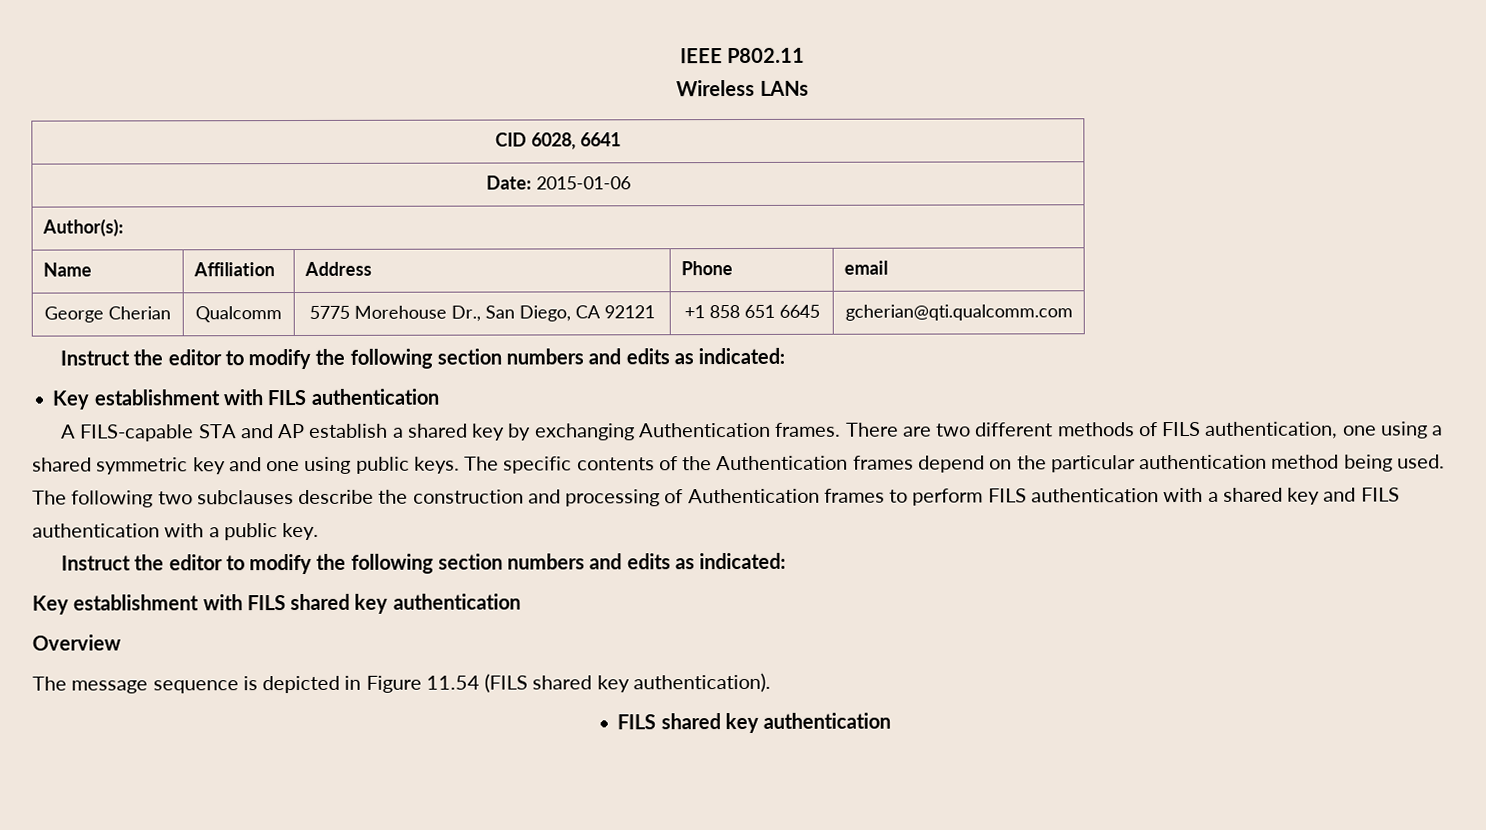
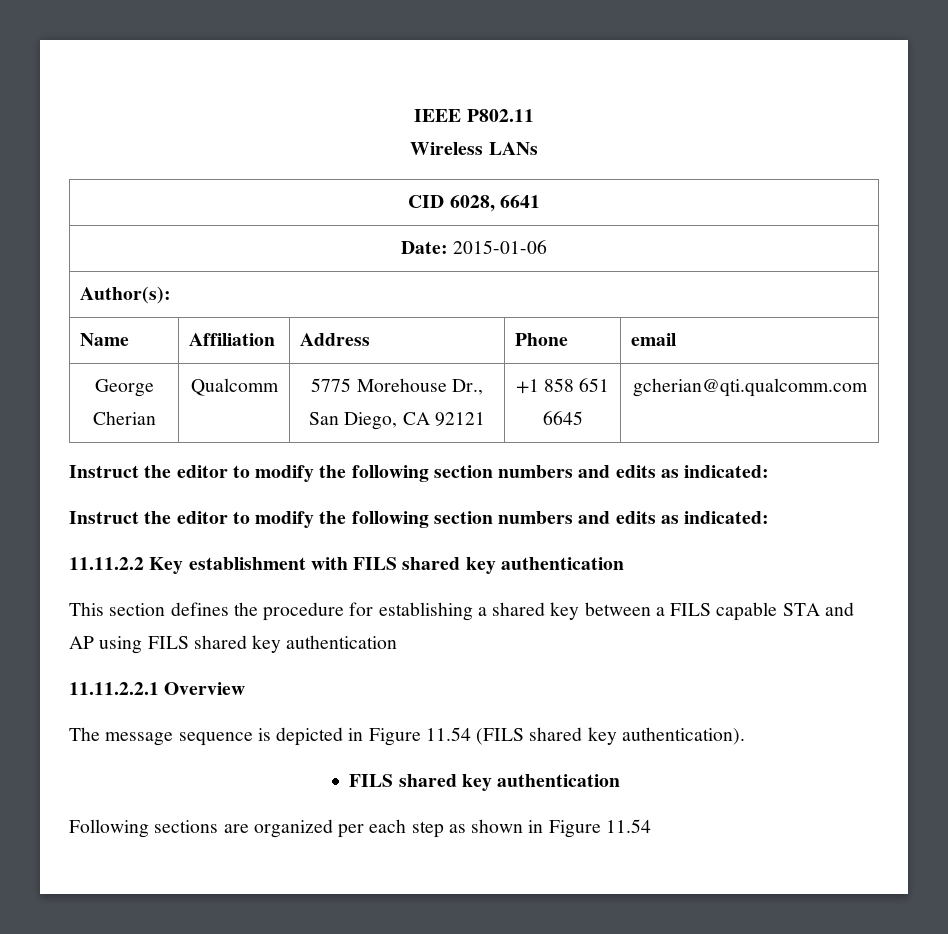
- Key establishment with FILS authentication
- A FILS-capable STA and AP establish a shared key by exchanging Authentication frames. There are two different methods of FILS authentication, one using a shared symmetric key and one using public keys. The specific contents of the Authentication frames depend on the particular authentication method being used. The following two subclauses describe the construction and processing of Authentication frames to perform FILS authentication with a shared key and FILS authentication with a public key.
- Key establishment with FILS shared key authentication
+ 11.11.2.2 Key establishment with FILS shared key authentication
- Overview
+ This section defines the procedure for establishing a shared key between a FILS capable STA and AP using FILS shared key authentication
+ 11.11.2.2.1 Overview
+ Following sections are organized per each step as shown in Figure 11.54

